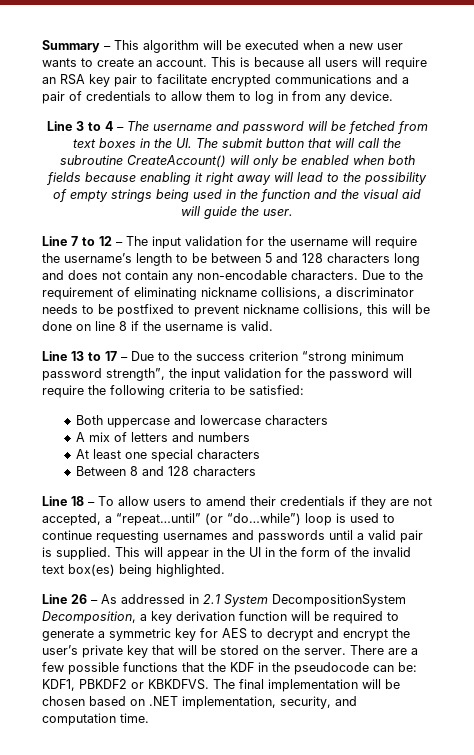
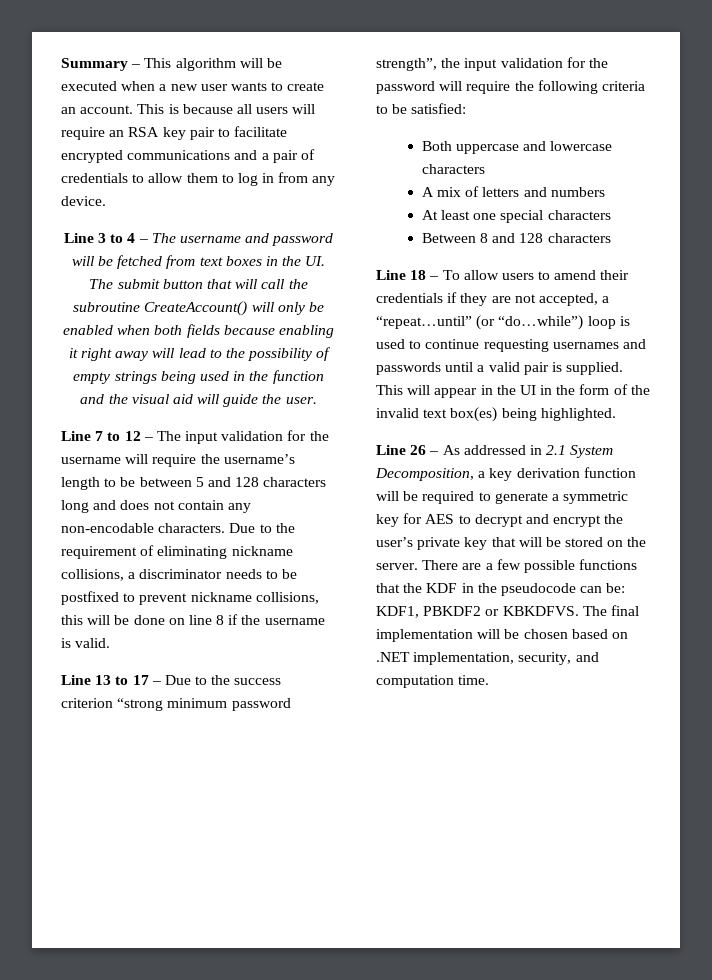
- Line 26 – As addressed in 2.1 System DecompositionSystem Decomposition, a key derivation function will be required to generate a symmetric key for AES to decrypt and encrypt the user’s private key that will be stored on the server.
+ Line 26 – As addressed in 2.1 System Decomposition, a key derivation function will be required to generate a symmetric key for AES to decrypt and encrypt the user’s private key that will be stored on the server.

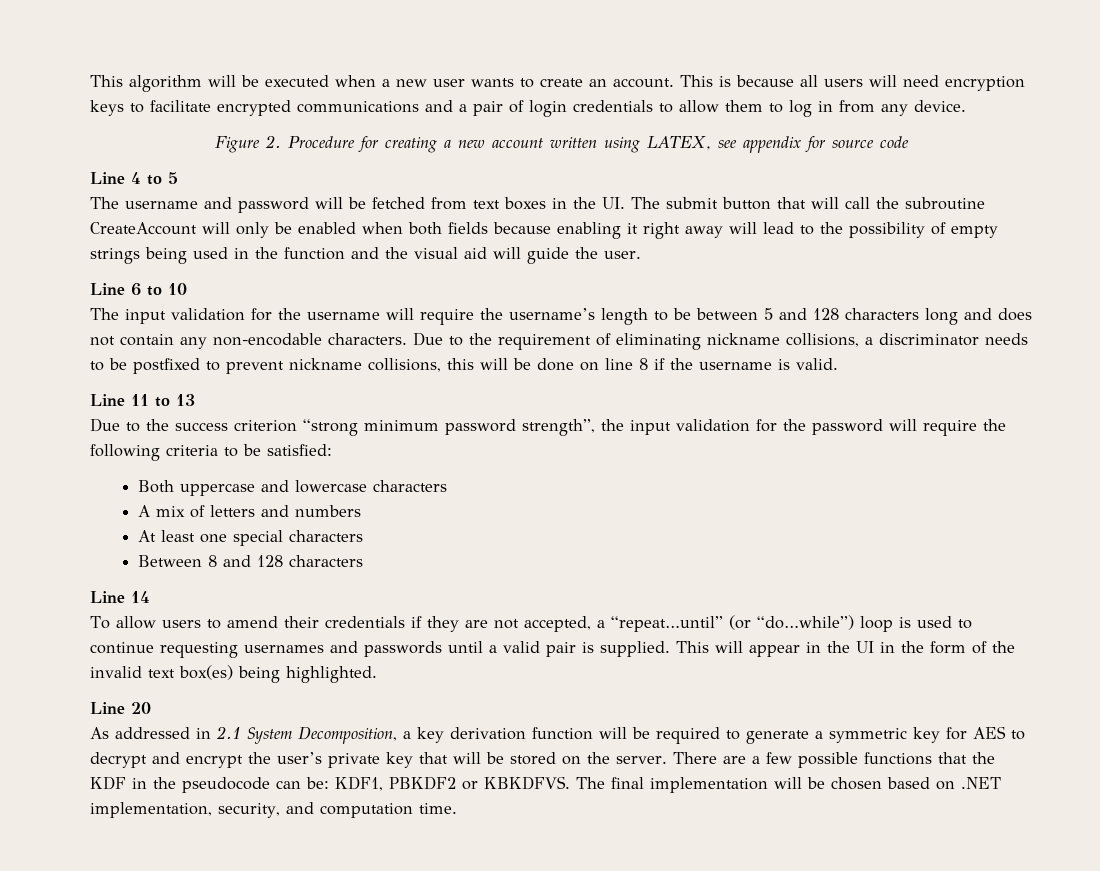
- Summary – This algorithm will be executed when a new user wants to create an account.
+ This algorithm will be executed when a new user wants to create an account.
- This is because all users will require an RSA key pair to facilitate encrypted communications and a pair of credentials to allow them to log in from any device.
+ This is because all users will need encryption keys to facilitate encrypted communications and a pair of login credentials to allow them to log in from any device.
- Line 3 to 4 – The username and password will be fetched from text boxes in the UI. The submit button that will call the subroutine CreateAccount() will only be enabled when both fields because enabling it right away will lead to the possibility of empty strings being used in the function and the visual aid will guide the user.
+ Figure 2. Procedure for creating a new account written using LATEX, see appendix for source code
+ Line 4 to 5
+ The username and password will be fetched from text boxes in the UI. The submit button that will call the subroutine CreateAccount will only be enabled when both fields because enabling it right away will lead to the possibility of empty strings being used in the function and the visual aid will guide the user.
- Line 7 to 12 – The input validation for the username will require the username’s length to be between 5 and 128 characters long and does not contain any non-encodable characters.
+ Line 6 to 10
+ The input validation for the username will require the username’s length to be between 5 and 128 characters long and does not contain any non-encodable characters.
- Line 13 to 17 – Due to the success criterion “strong minimum password strength”, the input validation for the password will require the following criteria to be satisfied:
+ Line 11 to 13
+ Due to the success criterion “strong minimum password strength”, the input validation for the password will require the following criteria to be satisfied:
- Line 18 – To allow users to amend their credentials if they are not accepted, a “repeat…until” (or “do…while”) loop is used to continue requesting usernames and passwords until a valid pair is supplied.
+ Line 14
+ To allow users to amend their credentials if they are not accepted, a “repeat…until” (or “do…while”) loop is used to continue requesting usernames and passwords until a valid pair is supplied.
- Line 26 – As addressed in 2.1 System Decomposition, a key derivation function will be required to generate a symmetric key for AES to decrypt and encrypt the user’s private key that will be stored on the server.
+ Line 20
+ As addressed in 2.1 System Decomposition, a key derivation function will be required to generate a symmetric key for AES to decrypt and encrypt the user’s private key that will be stored on the server.

